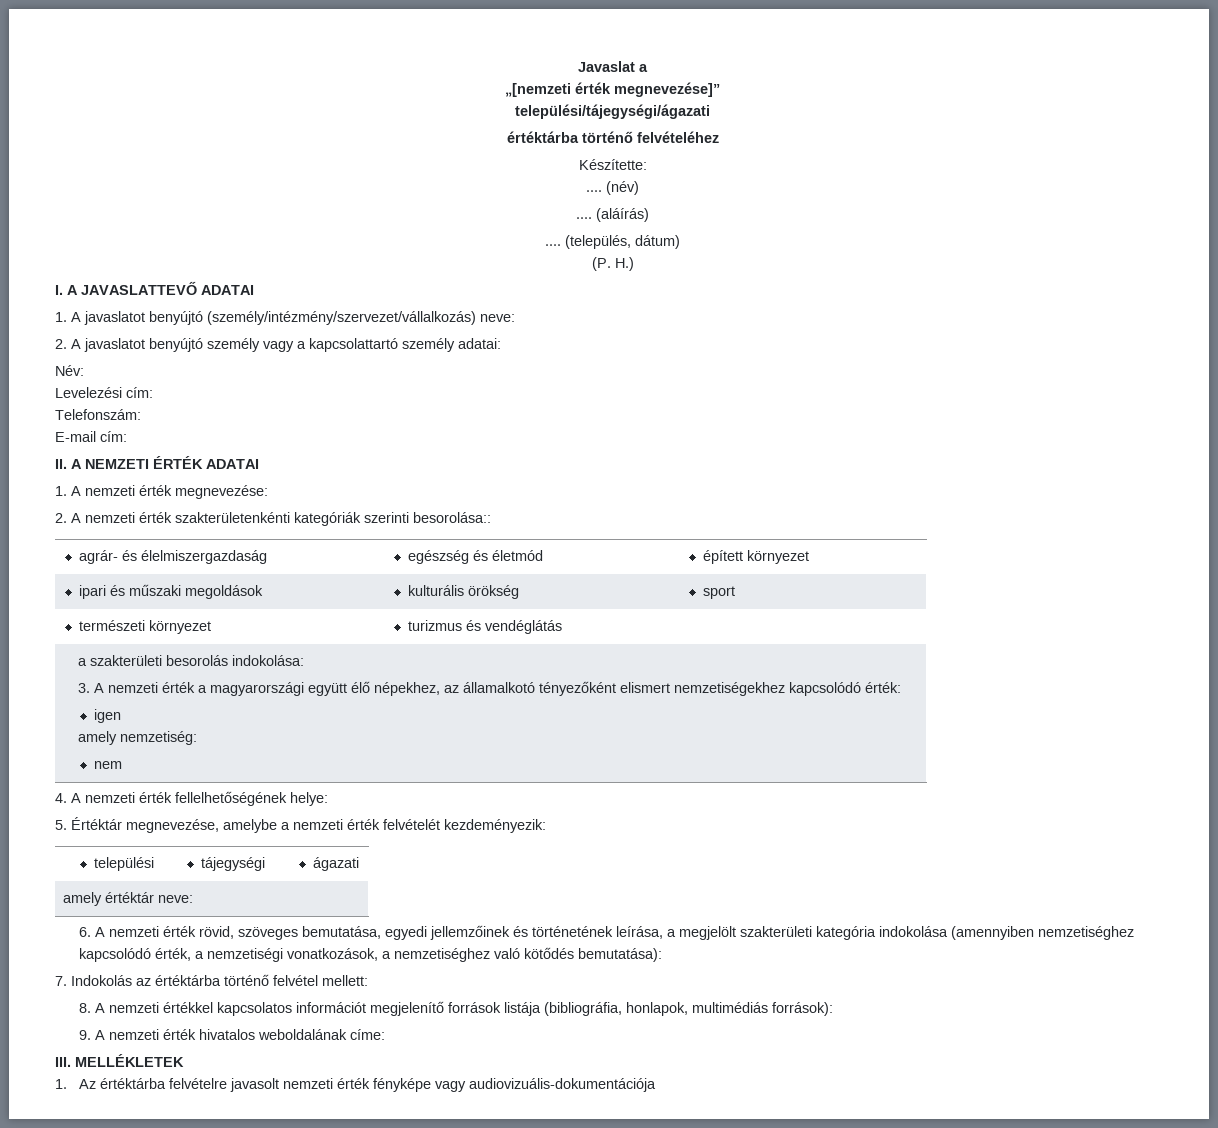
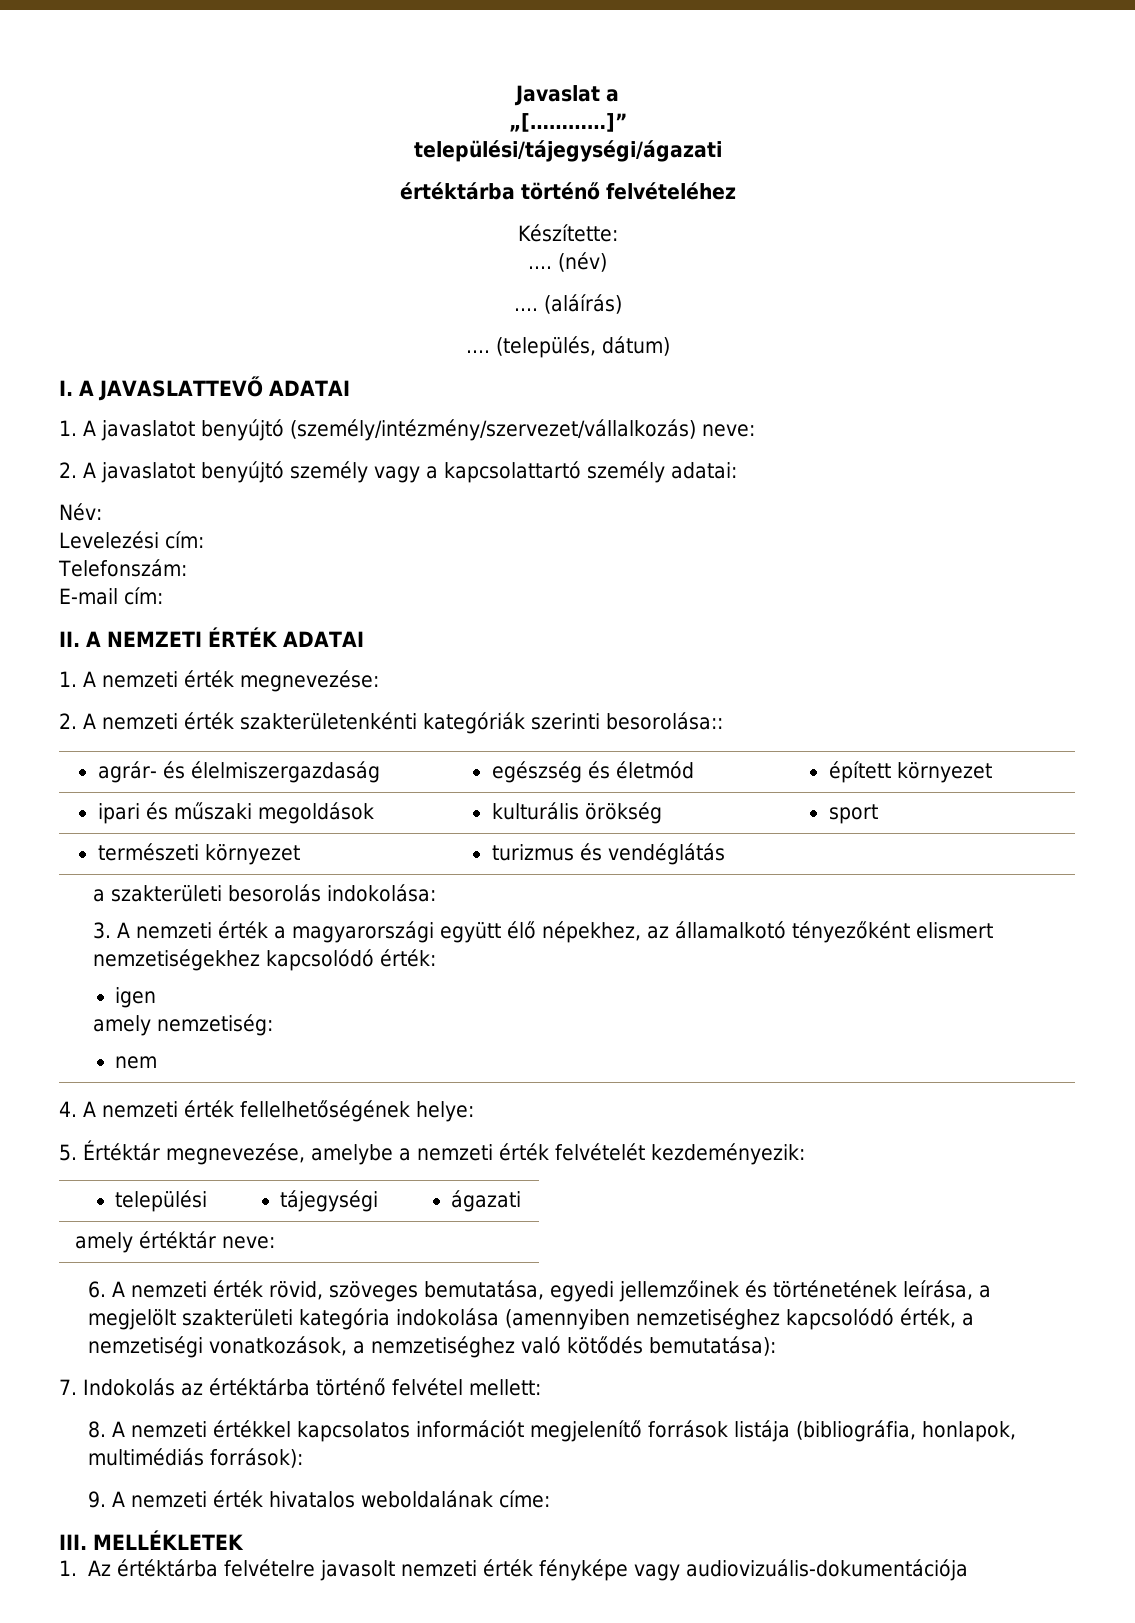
- „[nemzeti érték megnevezése]”
+ „[…………]”
- (P. H.)

